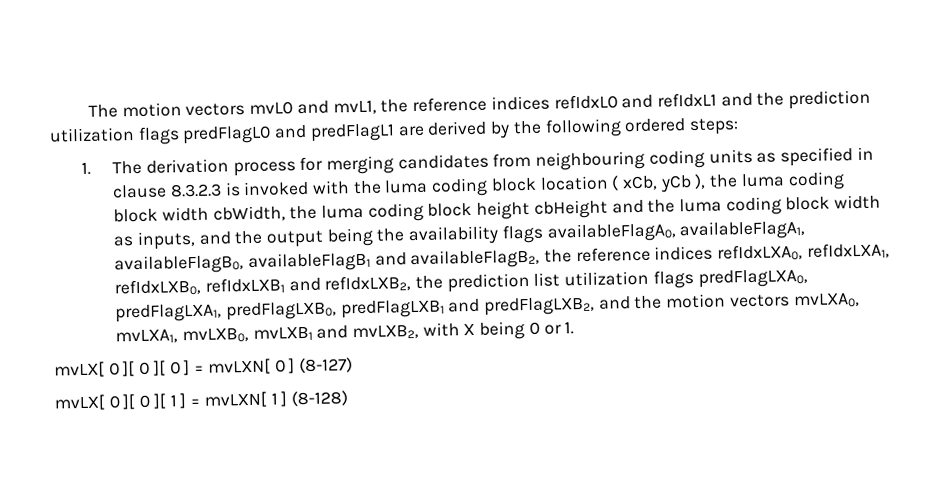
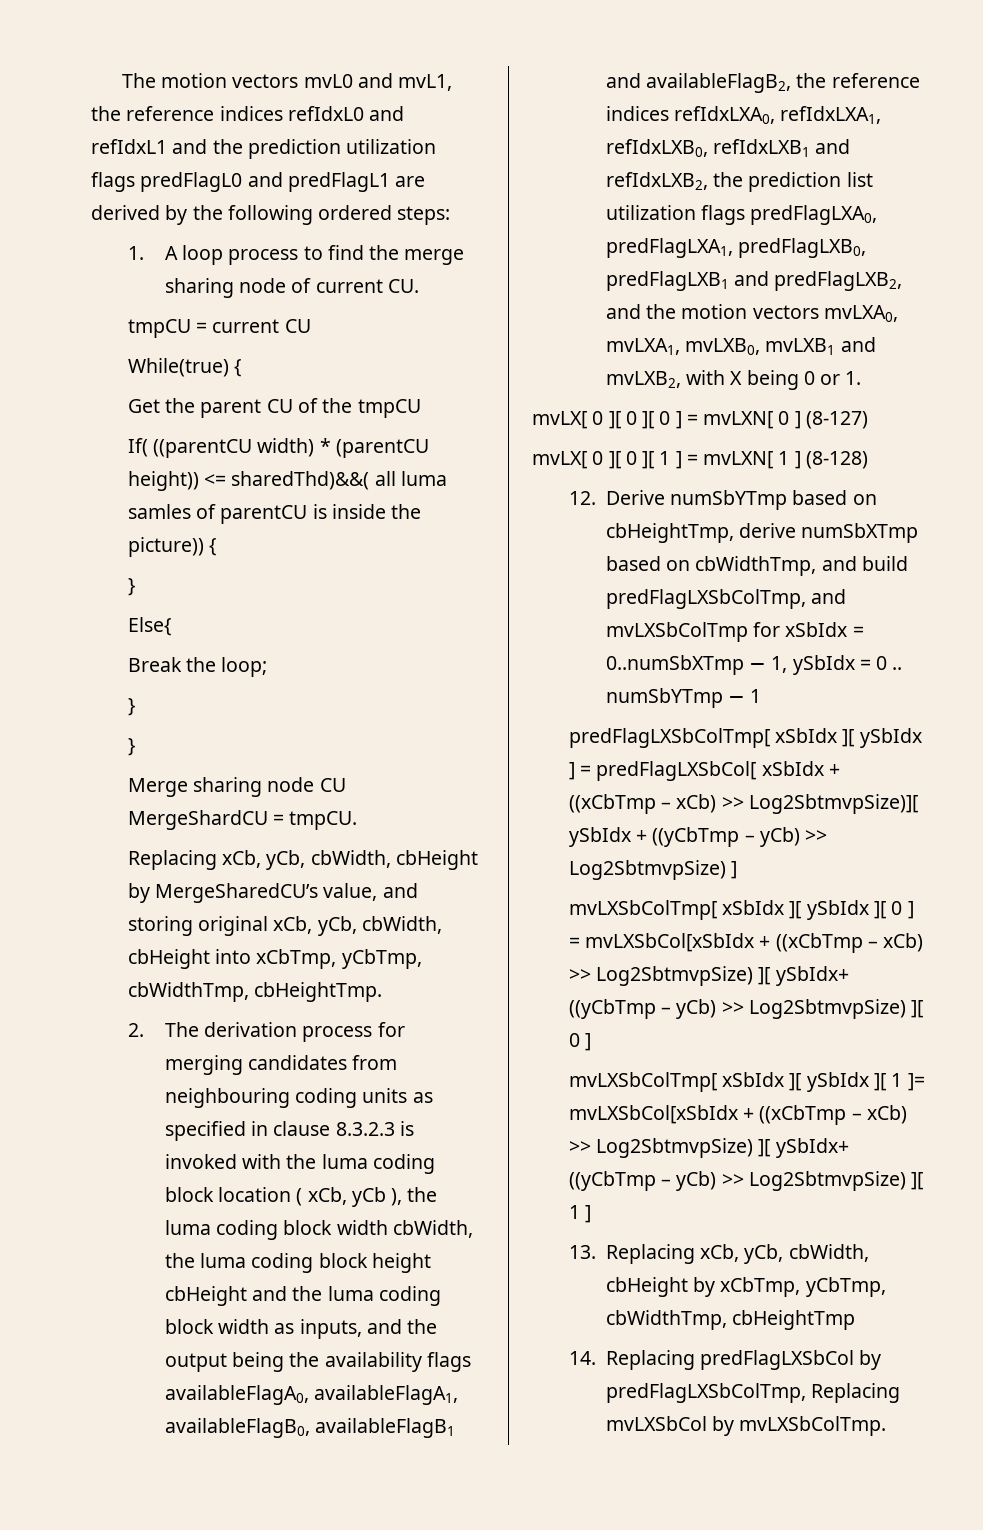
- 1. The derivation process for merging candidates from neighbouring coding units as specified in clause 8.3.2.3 is invoked with the luma coding block location ( xCb, yCb ), the luma coding block width cbWidth, the luma coding block height cbHeight and the luma coding block width as inputs, and the output being the availability flags availableFlagA0, availableFlagA1, availableFlagB0, availableFlagB1 and availableFlagB2, the reference indices refIdxLXA0, refIdxLXA1, refIdxLXB0, refIdxLXB1 and refIdxLXB2, the prediction list utilization flags predFlagLXA0, predFlagLXA1, predFlagLXB0, predFlagLXB1 and predFlagLXB2, and the motion vectors mvLXA0, mvLXA1, mvLXB0, mvLXB1 and mvLXB2, with X being 0 or 1.
+ 1. A loop process to find the merge sharing node of current CU.
+ tmpCU = current CU
+ While(true) {
+ Get the parent CU of the tmpCU
+ If( ((parentCU width) * (parentCU height)) <= sharedThd)&&( all luma samles of parentCU is inside the picture)) {
+ }
+ Else{
+ Break the loop;
+ }
+ }
+ Merge sharing node CU MergeShardCU = tmpCU.
+ Replacing xCb, yCb, cbWidth, cbHeight by MergeSharedCU’s value, and storing original xCb, yCb, cbWidth, cbHeight into xCbTmp, yCbTmp, cbWidthTmp, cbHeightTmp.
+ 2. The derivation process for merging candidates from neighbouring coding units as specified in clause 8.3.2.3 is invoked with the luma coding block location ( xCb, yCb ), the luma coding block width cbWidth, the luma coding block height cbHeight and the luma coding block width as inputs, and the output being the availability flags availableFlagA0, availableFlagA1, availableFlagB0, availableFlagB1 and availableFlagB2, the reference indices refIdxLXA0, refIdxLXA1, refIdxLXB0, refIdxLXB1 and refIdxLXB2, the prediction list utilization flags predFlagLXA0, predFlagLXA1, predFlagLXB0, predFlagLXB1 and predFlagLXB2, and the motion vectors mvLXA0, mvLXA1, mvLXB0, mvLXB1 and mvLXB2, with X being 0 or 1.
+ 12. Derive numSbYTmp based on cbHeightTmp, derive numSbXTmp based on cbWidthTmp, and build predFlagLXSbColTmp, and mvLXSbColTmp for xSbIdx = 0..numSbXTmp − 1, ySbIdx = 0 .. numSbYTmp − 1
+ predFlagLXSbColTmp[ xSbIdx ][ ySbIdx ] = predFlagLXSbCol[ xSbIdx + ((xCbTmp – xCb) >> Log2SbtmvpSize)][ ySbIdx + ((yCbTmp – yCb) >> Log2SbtmvpSize) ]
+ mvLXSbColTmp[ xSbIdx ][ ySbIdx ][ 0 ] = mvLXSbCol[xSbIdx + ((xCbTmp – xCb) >> Log2SbtmvpSize) ][ ySbIdx+ ((yCbTmp – yCb) >> Log2SbtmvpSize) ][ 0 ]
+ mvLXSbColTmp[ xSbIdx ][ ySbIdx ][ 1 ]= mvLXSbCol[xSbIdx + ((xCbTmp – xCb) >> Log2SbtmvpSize) ][ ySbIdx+ ((yCbTmp – yCb) >> Log2SbtmvpSize) ][ 1 ]
+ 13. Replacing xCb, yCb, cbWidth, cbHeight by xCbTmp, yCbTmp, cbWidthTmp, cbHeightTmp
+ 14. Replacing predFlagLXSbCol by predFlagLXSbColTmp, Replacing mvLXSbCol by mvLXSbColTmp.

